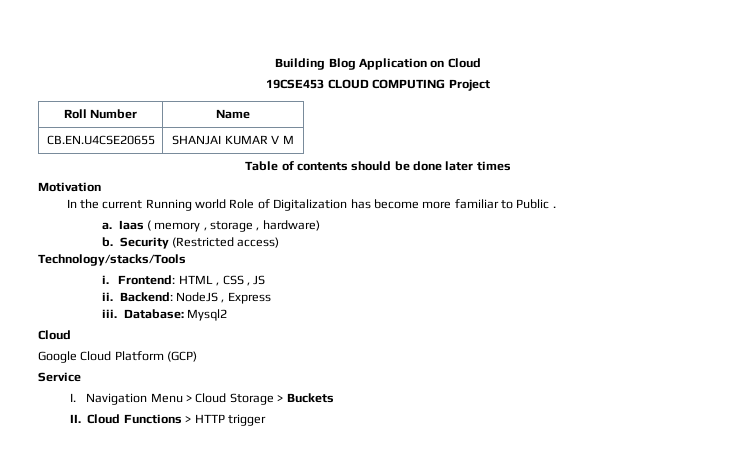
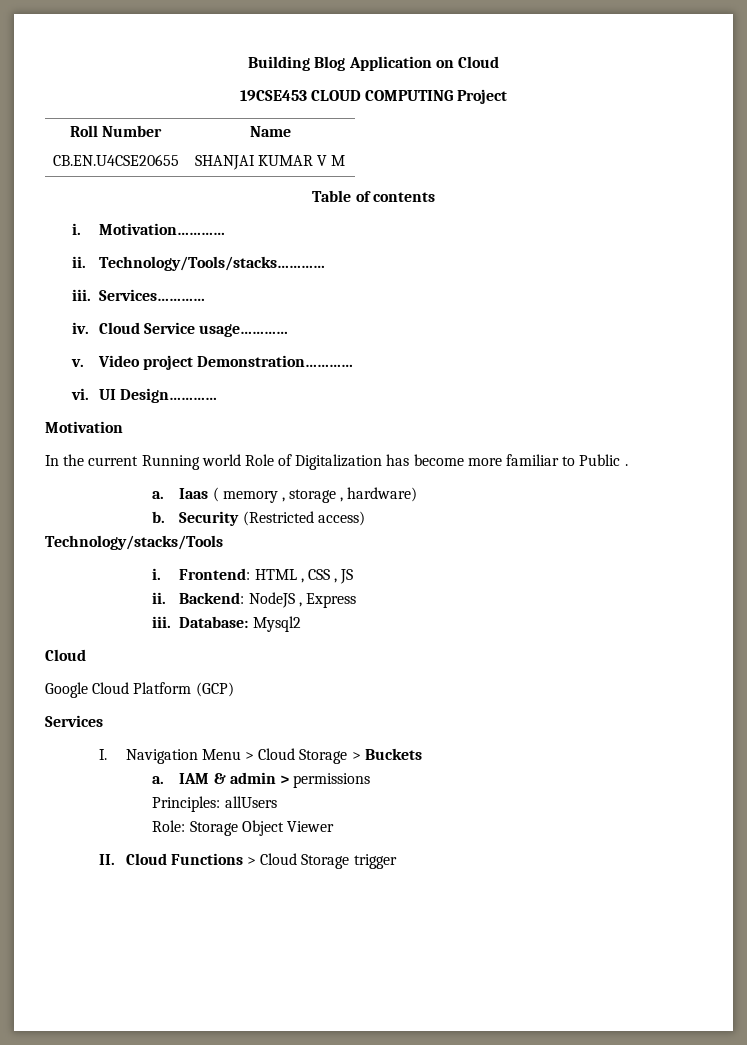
- Table of contents should be done later times
+ Table of contents
+ i. Motivation…………
+ ii. Technology/Tools/stacks…………
+ iii. Services…………
+ iv. Cloud Service usage…………
+ v. Video project Demonstration…………
+ vi. UI Design…………
- Service
+ Services
+ a. IAM & admin > permissions
+ Principles: allUsers
+ Role: Storage Object Viewer
- II. Cloud Functions > HTTP trigger
+ II. Cloud Functions > Cloud Storage trigger

